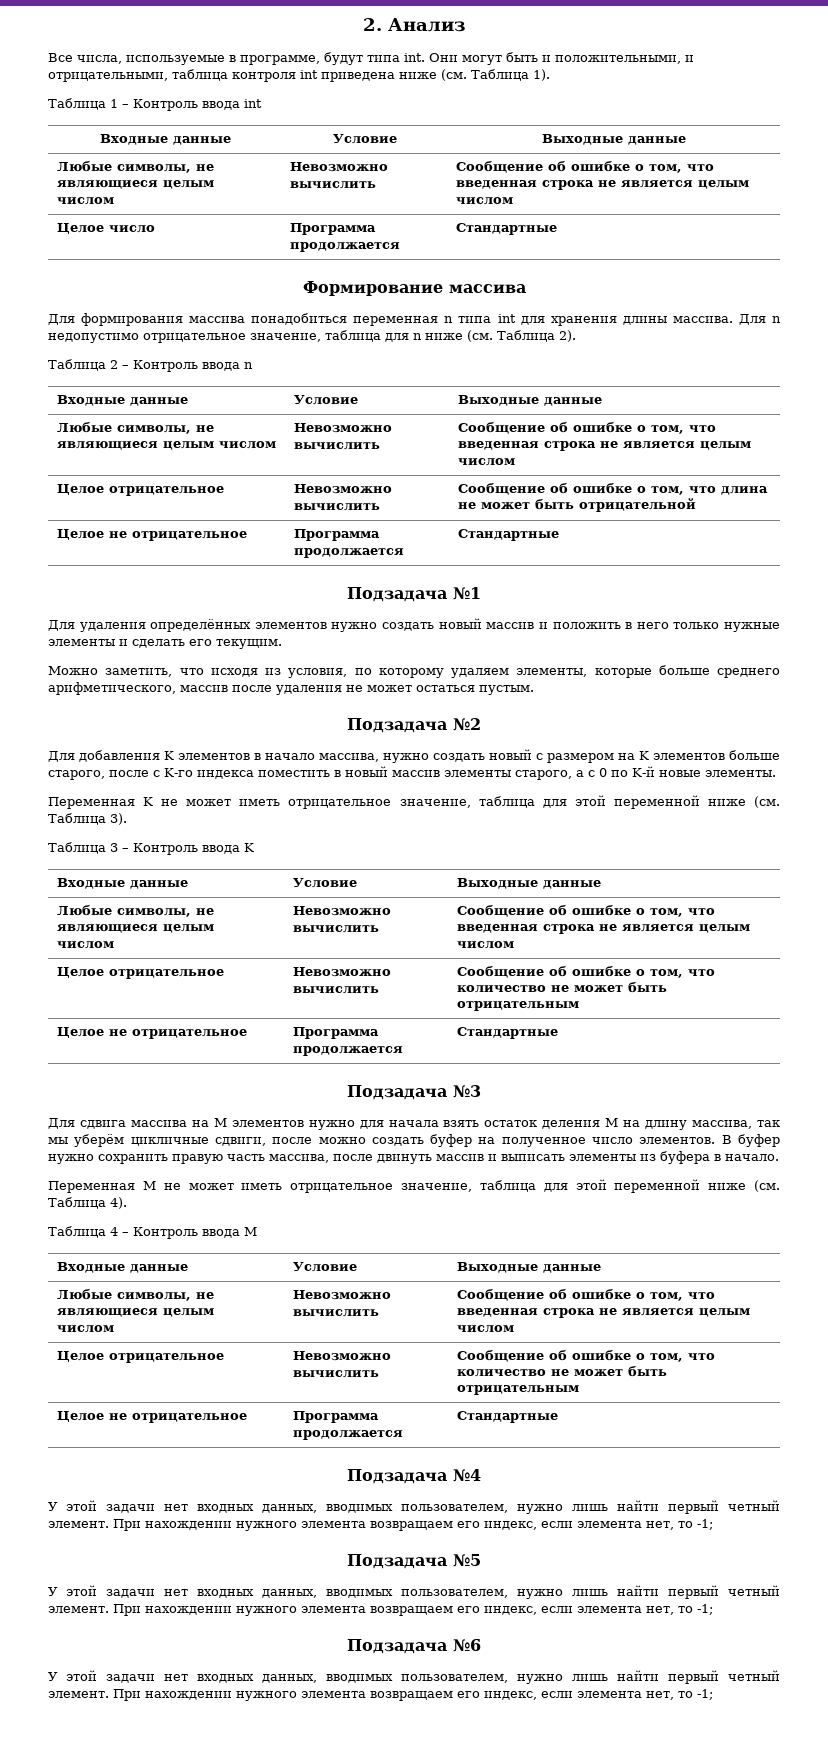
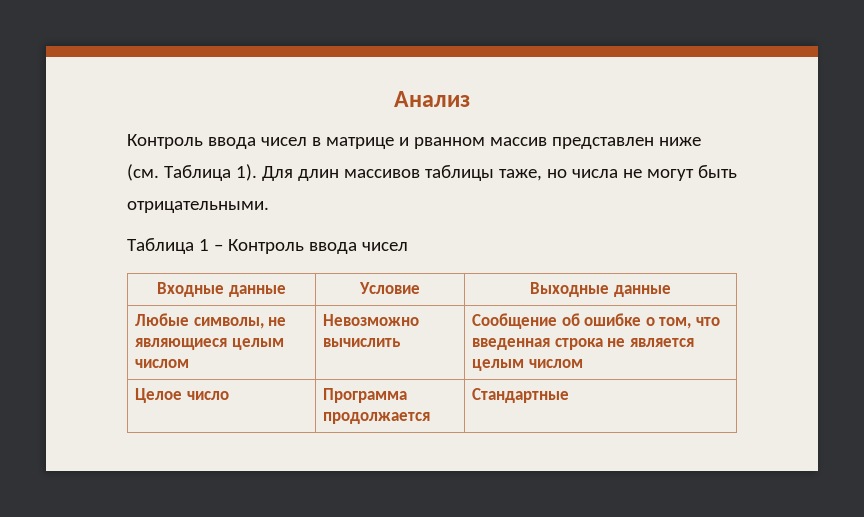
- 2. Анализ
+ Анализ
- Все числа, используемые в программе, будут типа int. Они могут быть и положительными, и отрицательными, таблица контроля int приведена ниже (см. Таблица 1).
+ Контроль ввода чисел в матрице и рванном массив представлен ниже (см. Таблица 1). Для длин массивов таблицы таже, но числа не могут быть отрицательными.
- Таблица 1 – Контроль ввода int
+ Таблица 1 – Контроль ввода чисел
- Формирование массива
- Для формирования массива понадобиться переменная n типа int для хранения длины массива. Для n недопустимо отрицательное значение, таблица для n ниже (см. Таблица 2).
- Таблица 2 – Контроль ввода n
- Входные данные | Условие | Выходные данные
- Любые символы, не являющиеся целым числом | Невозможно вычислить | Сообщение об ошибке о том, что введенная строка не является целым числом
- Целое отрицательное | Невозможно вычислить | Сообщение об ошибке о том, что длина не может быть отрицательной
- Целое не отрицательное | Программа продолжается | Стандартные
- Подзадача №1
- Для удаления определённых элементов нужно создать новый массив и положить в него только нужные элементы и сделать его текущим.
- Можно заметить, что исходя из условия, по которому удаляем элементы, которые больше среднего арифметического, массив после удаления не может остаться пустым.
- Подзадача №2
- Для добавления K элементов в начало массива, нужно создать новый с размером на K элементов больше старого, после с K-го индекса поместить в новый массив элементы старого, а с 0 по K-й новые элементы.
- Переменная K не может иметь отрицательное значение, таблица для этой переменной ниже (см. Таблица 3).
- Таблица 3 – Контроль ввода K
- Входные данные | Условие | Выходные данные
- Любые символы, не являющиеся целым числом | Невозможно вычислить | Сообщение об ошибке о том, что введенная строка не является целым числом
- Целое отрицательное | Невозможно вычислить | Сообщение об ошибке о том, что количество не может быть отрицательным
- Целое не отрицательное | Программа продолжается | Стандартные
- Подзадача №3
- Для сдвига массива на M элементов нужно для начала взять остаток деления M на длину массива, так мы уберём цикличные сдвиги, после можно создать буфер на полученное число элементов. В буфер нужно сохранить правую часть массива, после двинуть массив и выписать элементы из буфера в начало.
- Переменная M не может иметь отрицательное значение, таблица для этой переменной ниже (см. Таблица 4).
- Таблица 4 – Контроль ввода M
- Входные данные | Условие | Выходные данные
- Любые символы, не являющиеся целым числом | Невозможно вычислить | Сообщение об ошибке о том, что введенная строка не является целым числом
- Целое отрицательное | Невозможно вычислить | Сообщение об ошибке о том, что количество не может быть отрицательным
- Целое не отрицательное | Программа продолжается | Стандартные
- Подзадача №4
- У этой задачи нет входных данных, вводимых пользователем, нужно лишь найти первый четный элемент. При нахождении нужного элемента возвращаем его индекс, если элемента нет, то -1;
- Подзадача №5
- У этой задачи нет входных данных, вводимых пользователем, нужно лишь найти первый четный элемент. При нахождении нужного элемента возвращаем его индекс, если элемента нет, то -1;
- Подзадача №6
- У этой задачи нет входных данных, вводимых пользователем, нужно лишь найти первый четный элемент. При нахождении нужного элемента возвращаем его индекс, если элемента нет, то -1;

